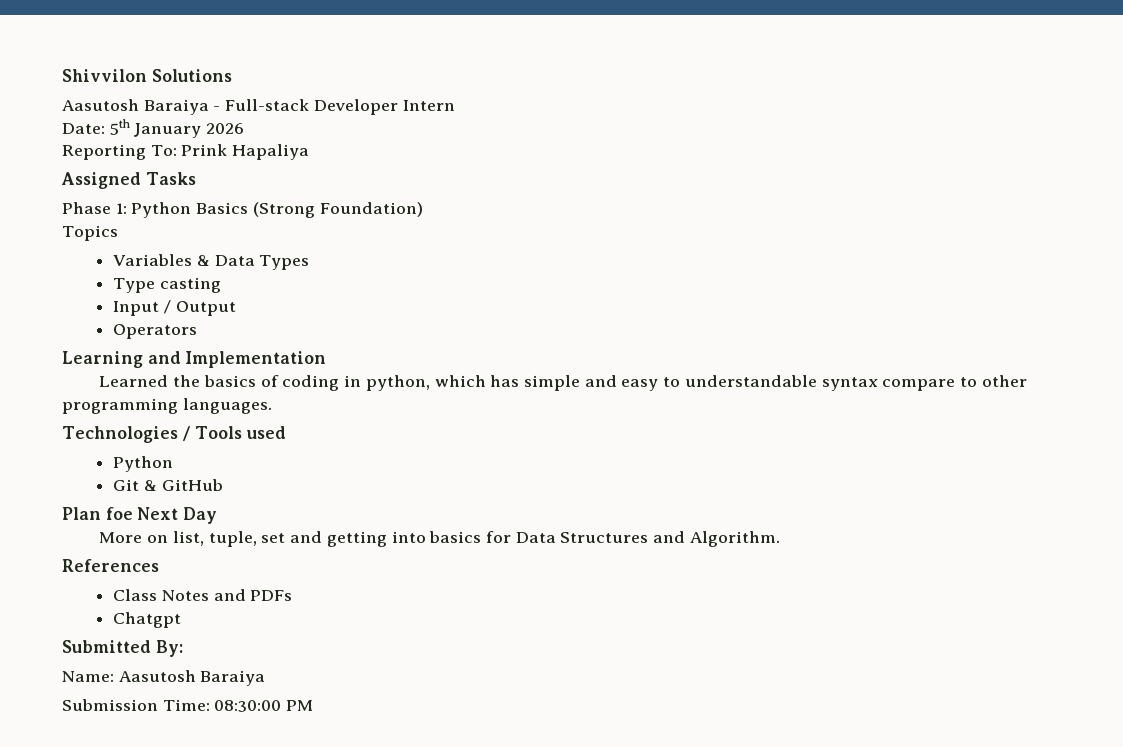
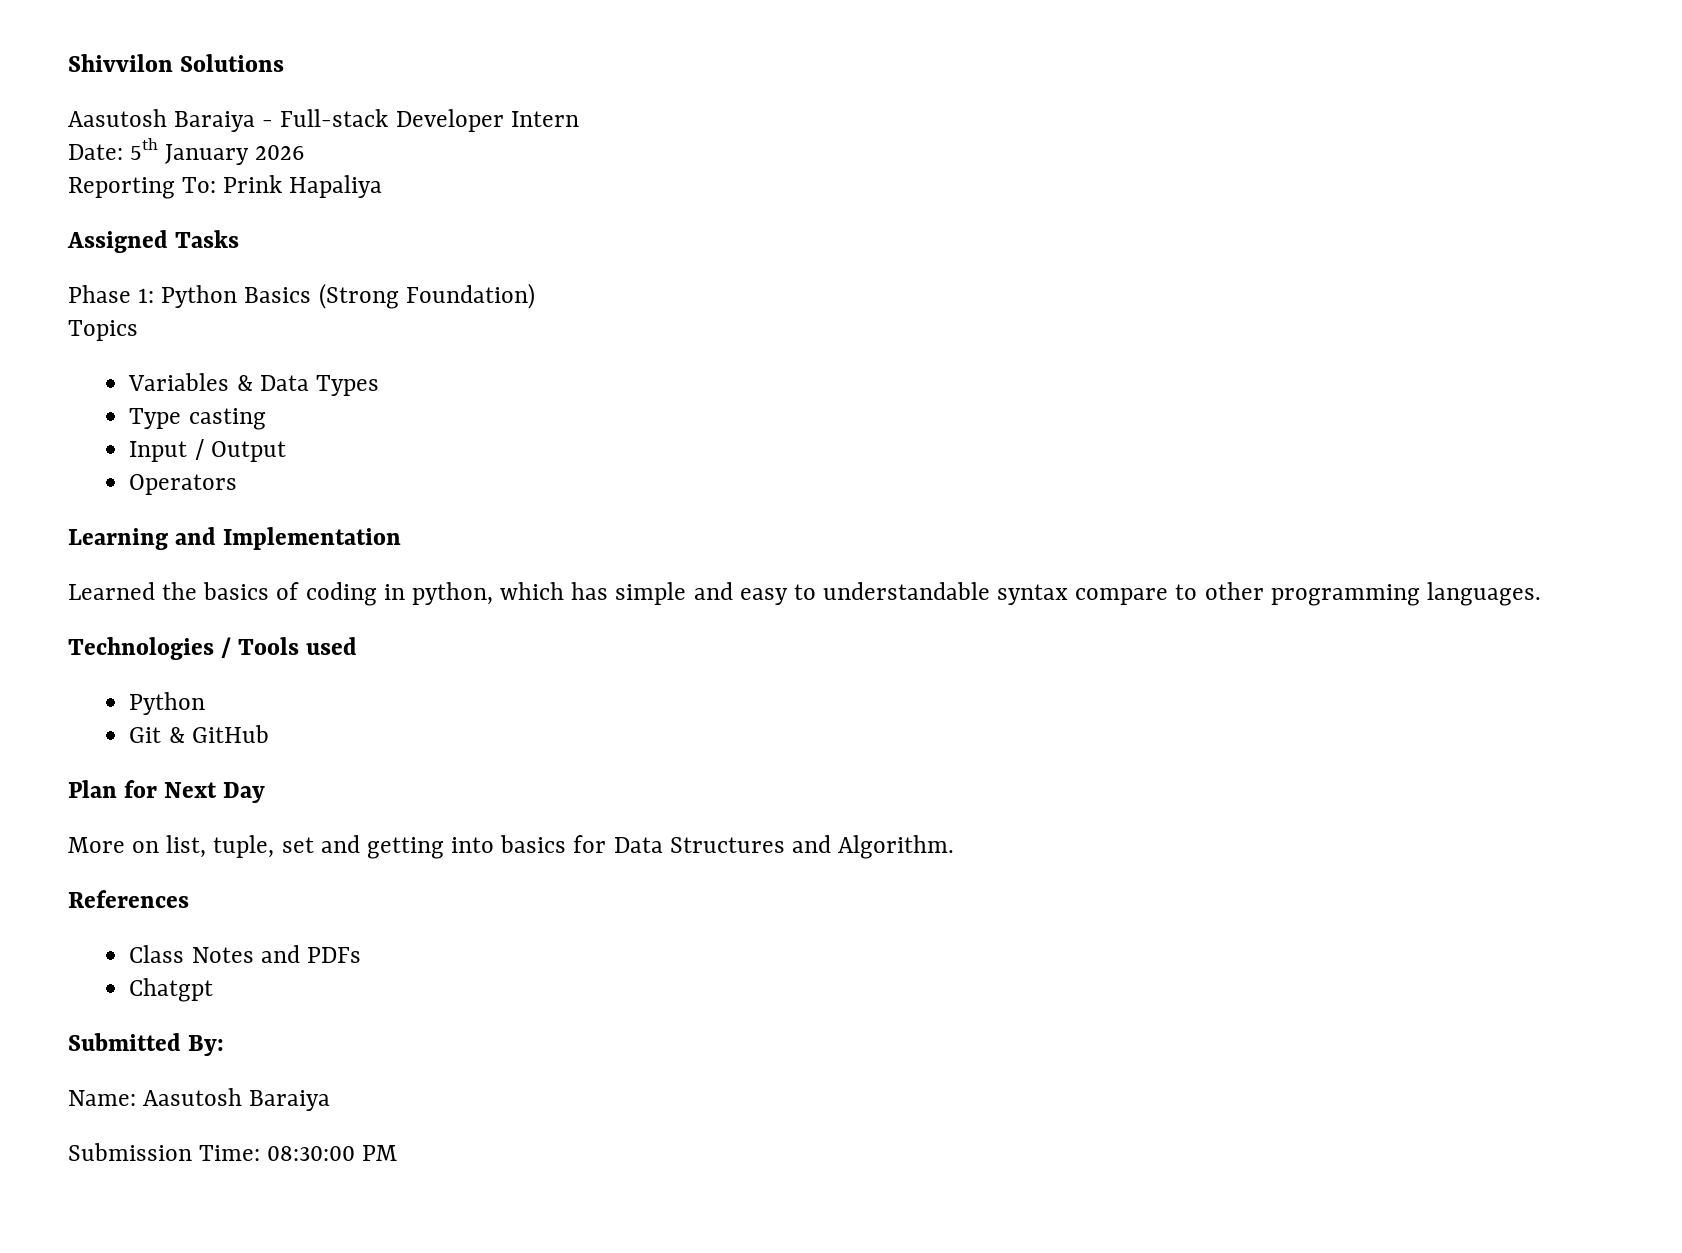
- Plan foe Next Day
+ Plan for Next Day

